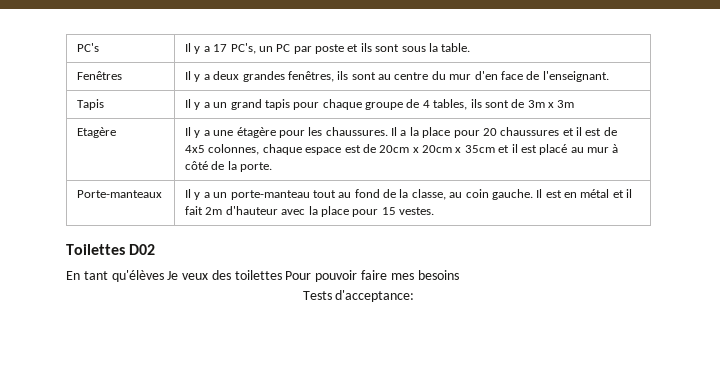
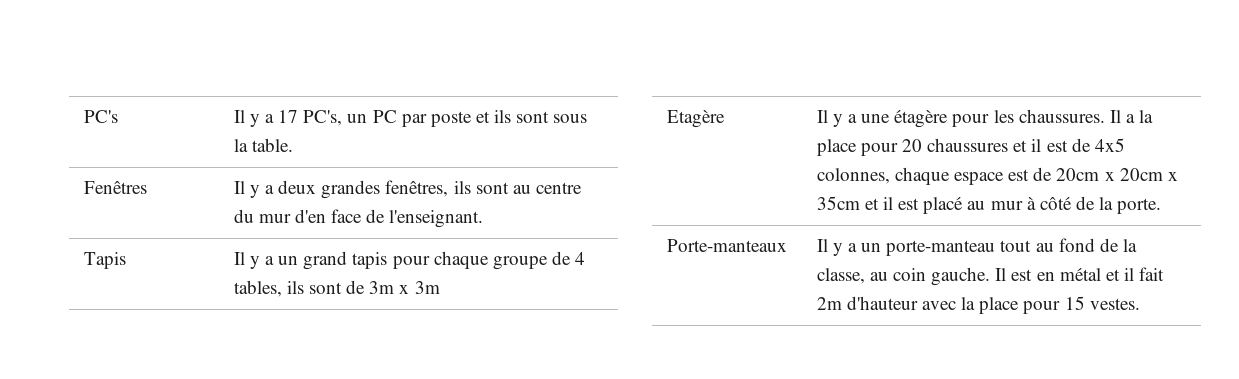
- Toilettes D02
- En tant qu'élèves Je veux des toilettes Pour pouvoir faire mes besoins
- Tests d'acceptance:

